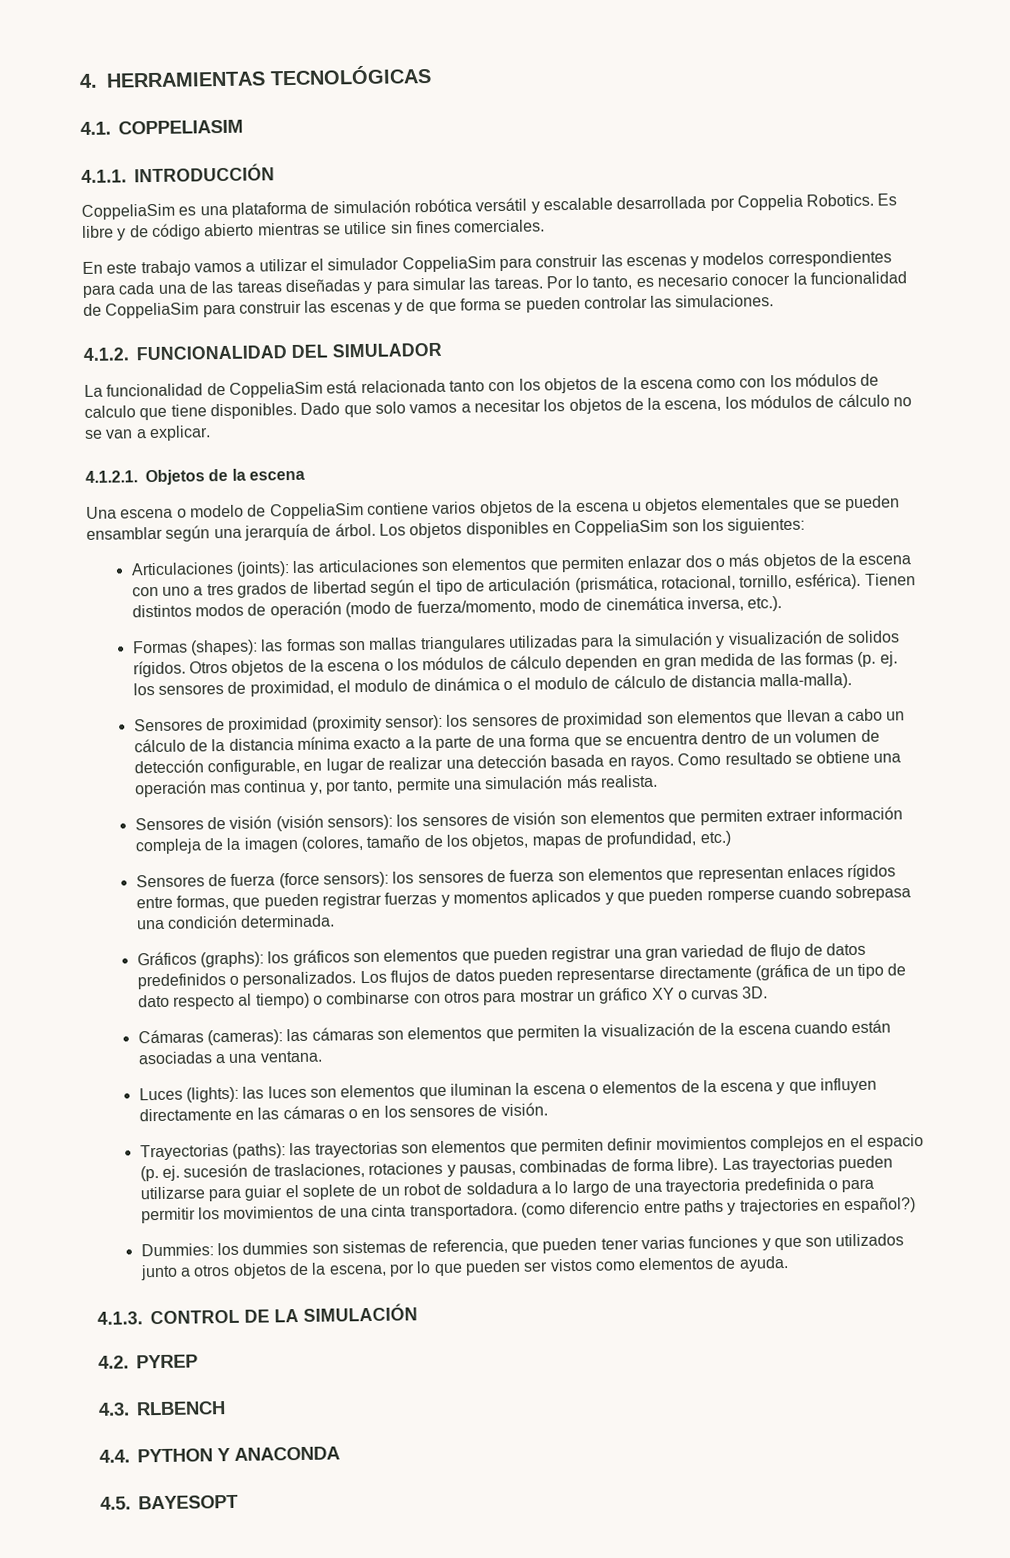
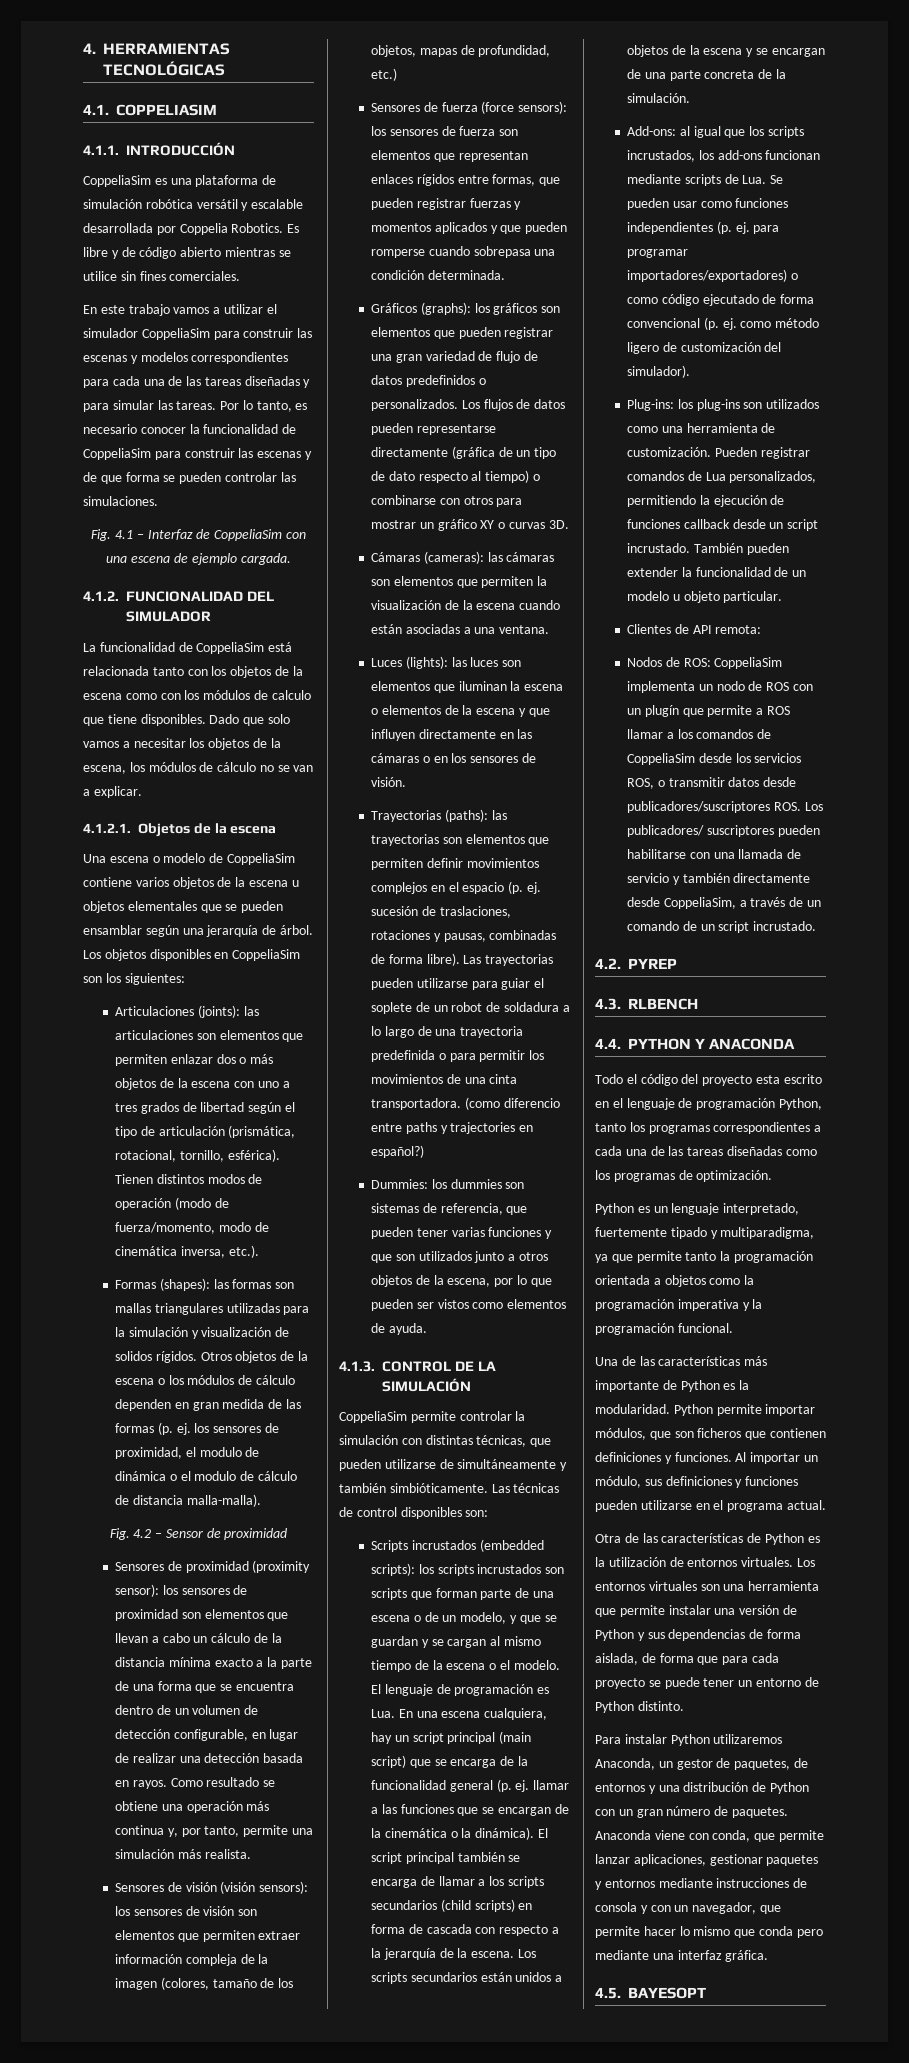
+ Fig. 4.1 – Interfaz de CoppeliaSim con una escena de ejemplo cargada.
+ Fig. 4.2 – Sensor de proximidad
- Como resultado se obtiene una operación mas continua y, por tanto, permite una simulación más realista.
+ Como resultado se obtiene una operación más continua y, por tanto, permite una simulación más realista.
+ CoppeliaSim permite controlar la simulación con distintas técnicas, que pueden utilizarse de simultáneamente y también simbióticamente. Las técnicas de control disponibles son:
+ Scripts incrustados (embedded scripts): los scripts incrustados son scripts que forman parte de una escena o de un modelo, y que se guardan y se cargan al mismo tiempo de la escena o el modelo. El lenguaje de programación es Lua. En una escena cualquiera, hay un script principal (main script) que se encarga de la funcionalidad general (p. ej. llamar a las funciones que se encargan de la cinemática o la dinámica). El script principal también se encarga de llamar a los scripts secundarios (child scripts) en forma de cascada con respecto a la jerarquía de la escena. Los scripts secundarios están unidos a objetos de la escena y se encargan de una parte concreta de la simulación.
+ Add-ons: al igual que los scripts incrustados, los add-ons funcionan mediante scripts de Lua. Se pueden usar como funciones independientes (p. ej. para programar importadores/exportadores) o como código ejecutado de forma convencional (p. ej. como método ligero de customización del simulador).
+ Plug-ins: los plug-ins son utilizados como una herramienta de customización. Pueden registrar comandos de Lua personalizados, permitiendo la ejecución de funciones callback desde un script incrustado. También pueden extender la funcionalidad de un modelo u objeto particular.
+ Clientes de API remota:
+ Nodos de ROS: CoppeliaSim implementa un nodo de ROS con un plugín que permite a ROS llamar a los comandos de CoppeliaSim desde los servicios ROS, o transmitir datos desde publicadores/suscriptores ROS. Los publicadores/ suscriptores pueden habilitarse con una llamada de servicio y también directamente desde CoppeliaSim, a través de un comando de un script incrustado.
+ Todo el código del proyecto esta escrito en el lenguaje de programación Python, tanto los programas correspondientes a cada una de las tareas diseñadas como los programas de optimización.
+ Python es un lenguaje interpretado, fuertemente tipado y multiparadigma, ya que permite tanto la programación orientada a objetos como la programación imperativa y la programación funcional.
+ Una de las características más importante de Python es la modularidad. Python permite importar módulos, que son ficheros que contienen definiciones y funciones. Al importar un módulo, sus definiciones y funciones pueden utilizarse en el programa actual.
+ Otra de las características de Python es la utilización de entornos virtuales. Los entornos virtuales son una herramienta que permite instalar una versión de Python y sus dependencias de forma aislada, de forma que para cada proyecto se puede tener un entorno de Python distinto.
+ Para instalar Python utilizaremos Anaconda, un gestor de paquetes, de entornos y una distribución de Python con un gran número de paquetes. Anaconda viene con conda, que permite lanzar aplicaciones, gestionar paquetes y entornos mediante instrucciones de consola y con un navegador, que permite hacer lo mismo que conda pero mediante una interfaz gráfica.

